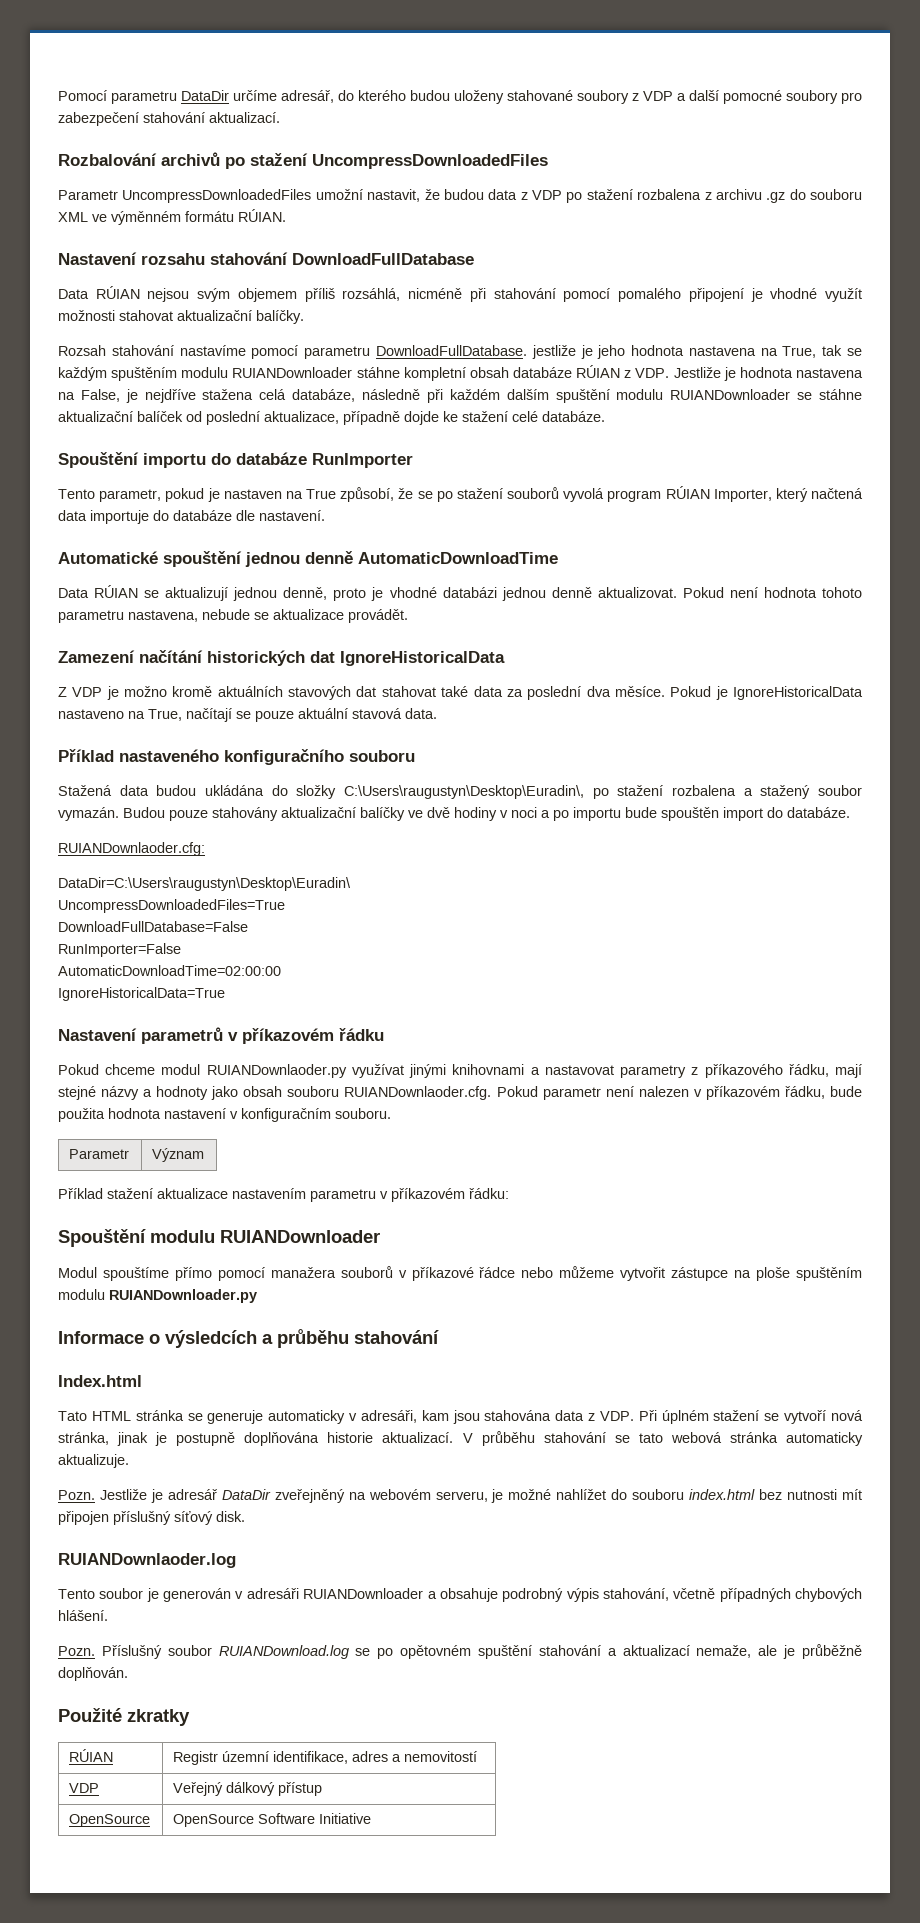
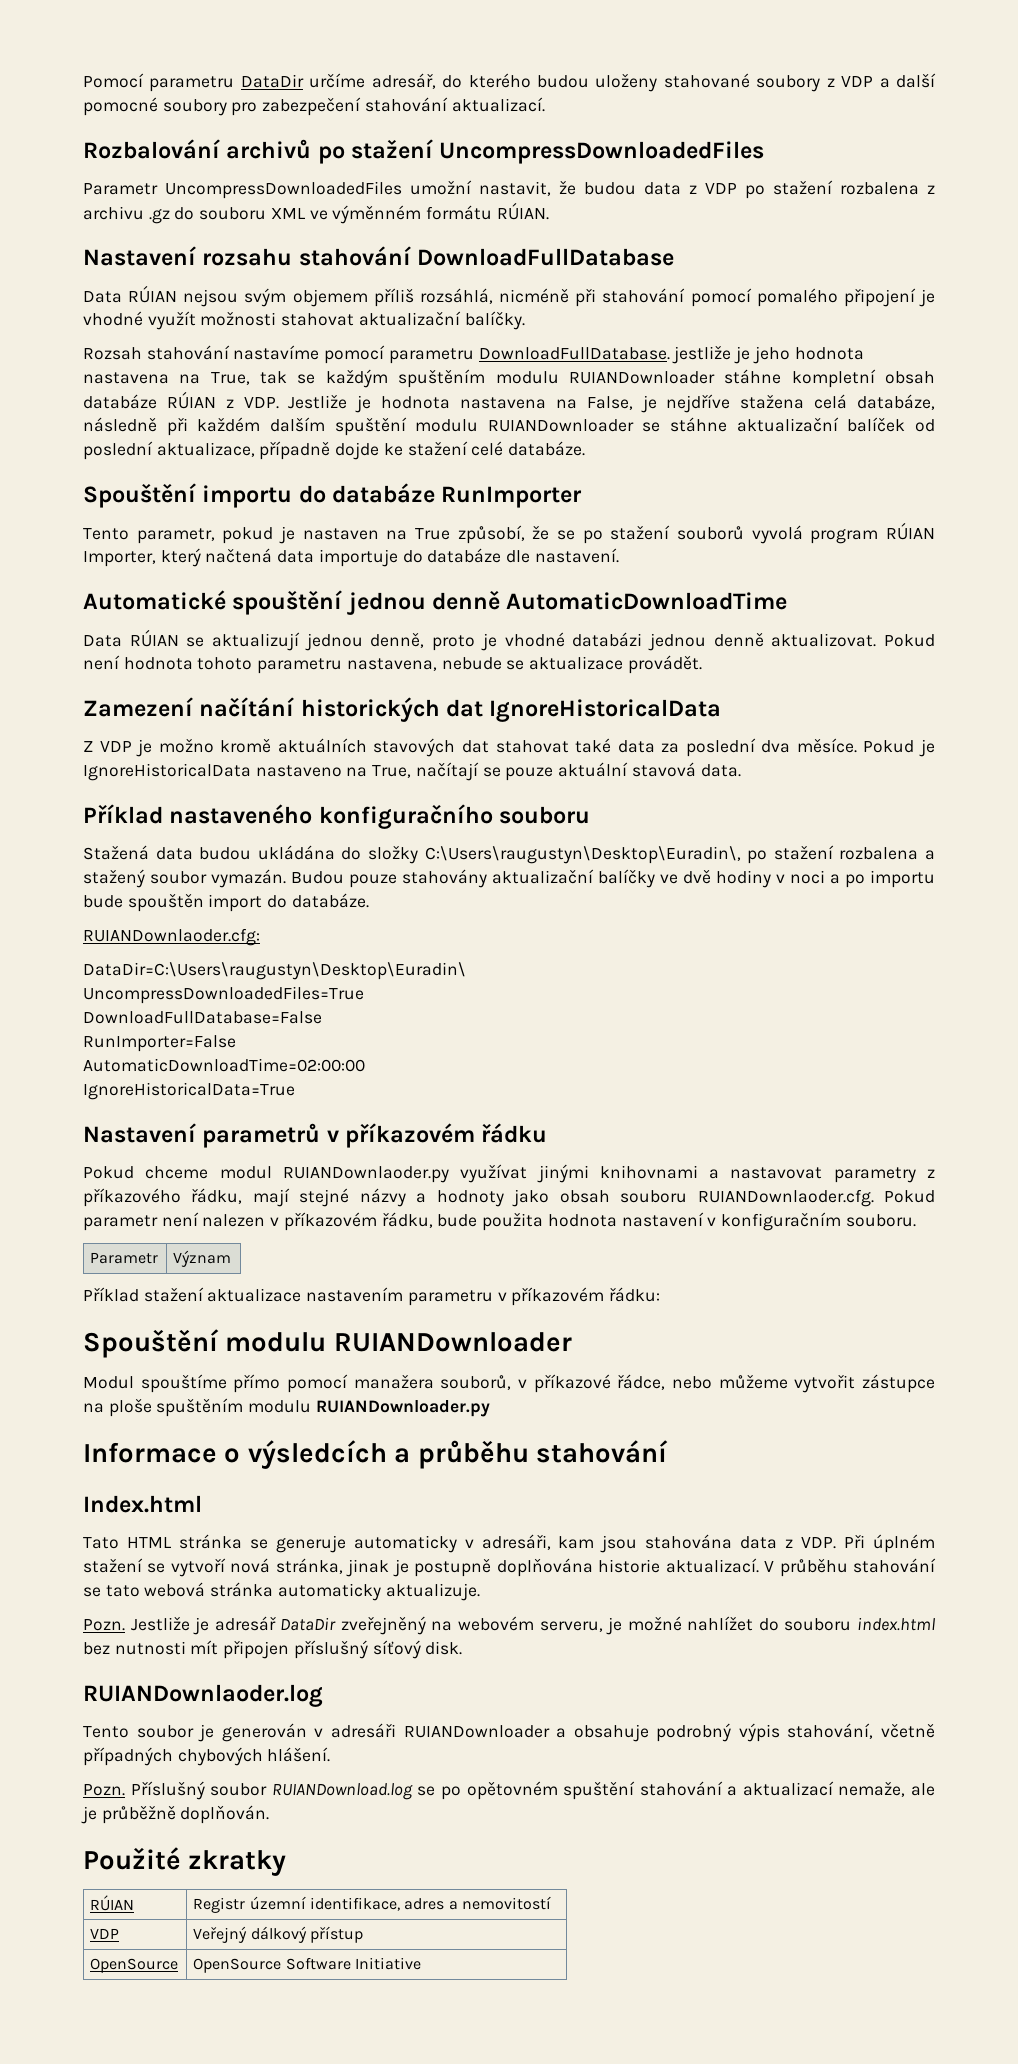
- Modul spouštíme přímo pomocí manažera souborů v příkazové řádce nebo můžeme vytvořit zástupce na ploše spuštěním modulu RUIANDownloader.py
+ Modul spouštíme přímo pomocí manažera souborů, v příkazové řádce, nebo můžeme vytvořit zástupce na ploše spuštěním modulu RUIANDownloader.py

